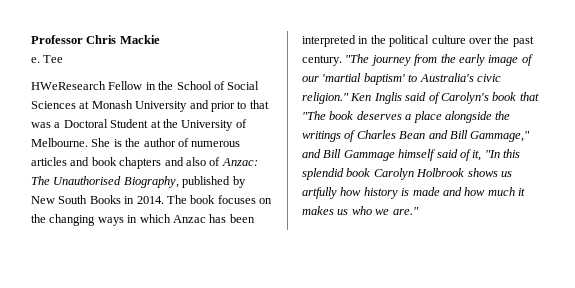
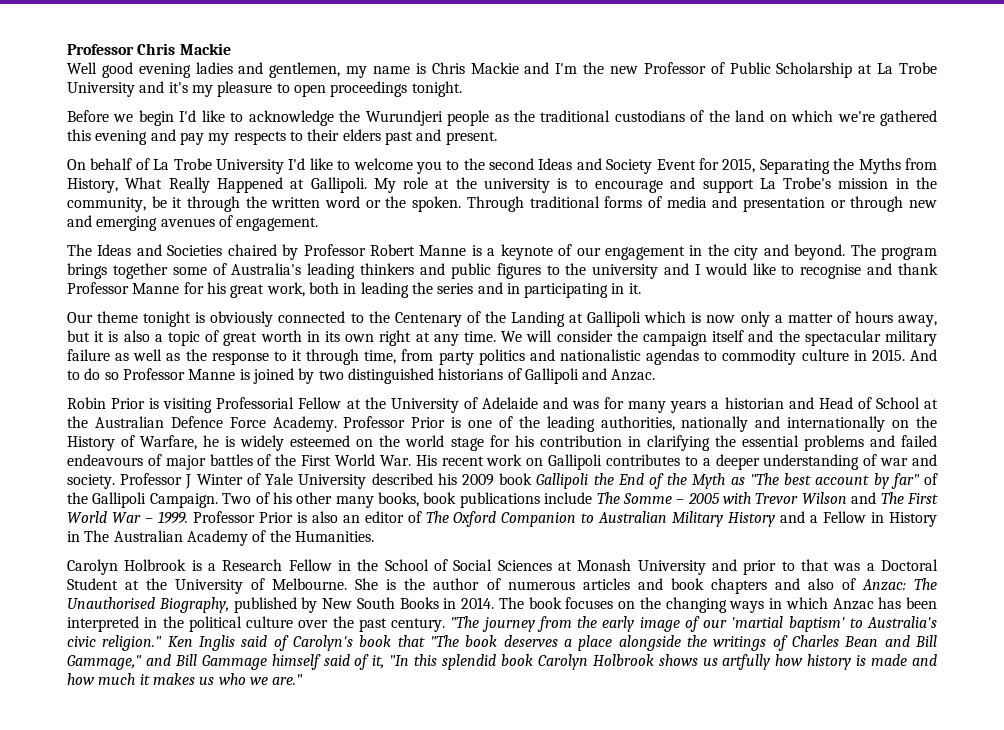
- e. Tee
- HWeResearch Fellow in the School of Social Sciences at Monash University and prior to that was a Doctoral Student at the University of Melbourne.
+ Well good evening ladies and gentlemen, my name is Chris Mackie and I'm the new Professor of Public Scholarship at La Trobe University and it's my pleasure to open proceedings tonight.
+ Before we begin I'd like to acknowledge the Wurundjeri people as the traditional custodians of the land on which we're gathered this evening and pay my respects to their elders past and present.
+ On behalf of La Trobe University I'd like to welcome you to the second Ideas and Society Event for 2015, Separating the Myths from History, What Really Happened at Gallipoli. My role at the university is to encourage and support La Trobe's mission in the community, be it through the written word or the spoken. Through traditional forms of media and presentation or through new and emerging avenues of engagement.
+ The Ideas and Societies chaired by Professor Robert Manne is a keynote of our engagement in the city and beyond. The program brings together some of Australia's leading thinkers and public figures to the university and I would like to recognise and thank Professor Manne for his great work, both in leading the series and in participating in it.
+ Our theme tonight is obviously connected to the Centenary of the Landing at Gallipoli which is now only a matter of hours away, but it is also a topic of great worth in its own right at any time. We will consider the campaign itself and the spectacular military failure as well as the response to it through time, from party politics and nationalistic agendas to commodity culture in 2015. And to do so Professor Manne is joined by two distinguished historians of Gallipoli and Anzac.
+ Robin Prior is visiting Professorial Fellow at the University of Adelaide and was for many years a historian and Head of School at the Australian Defence Force Academy. Professor Prior is one of the leading authorities, nationally and internationally on the History of Warfare, he is widely esteemed on the world stage for his contribution in clarifying the essential problems and failed endeavours of major battles of the First World War. His recent work on Gallipoli contributes to a deeper understanding of war and society. Professor J Winter of Yale University described his 2009 book Gallipoli the End of the Myth as "The best account by far" of the Gallipoli Campaign. Two of his other many books, book publications include The Somme – 2005 with Trevor Wilson and The First World War – 1999. Professor Prior is also an editor of The Oxford Companion to Australian Military History and a Fellow in History in The Australian Academy of the Humanities.
+ Carolyn Holbrook is a Research Fellow in the School of Social Sciences at Monash University and prior to that was a Doctoral Student at the University of Melbourne.

